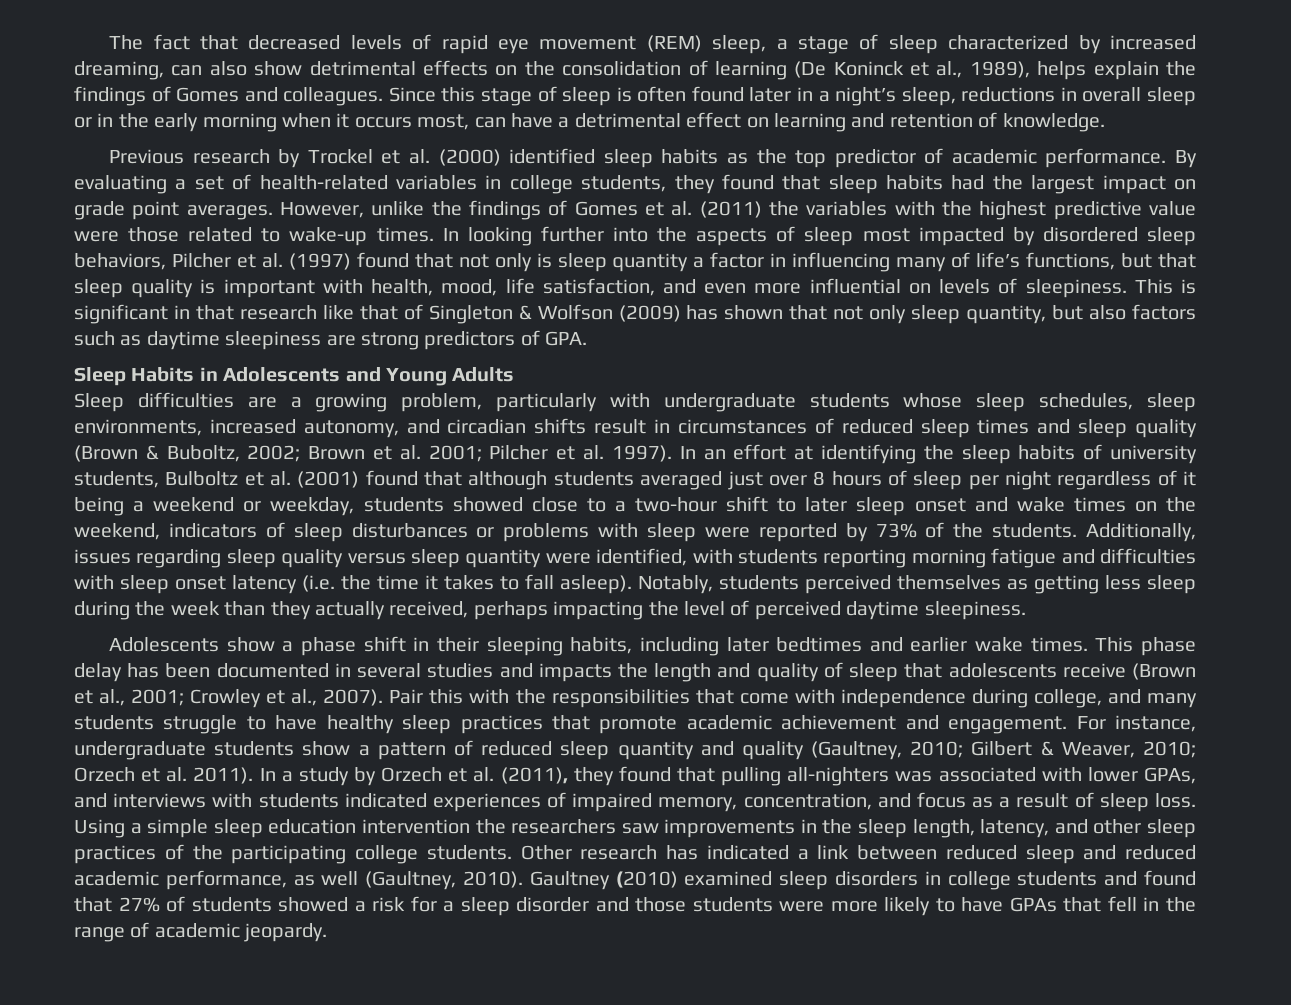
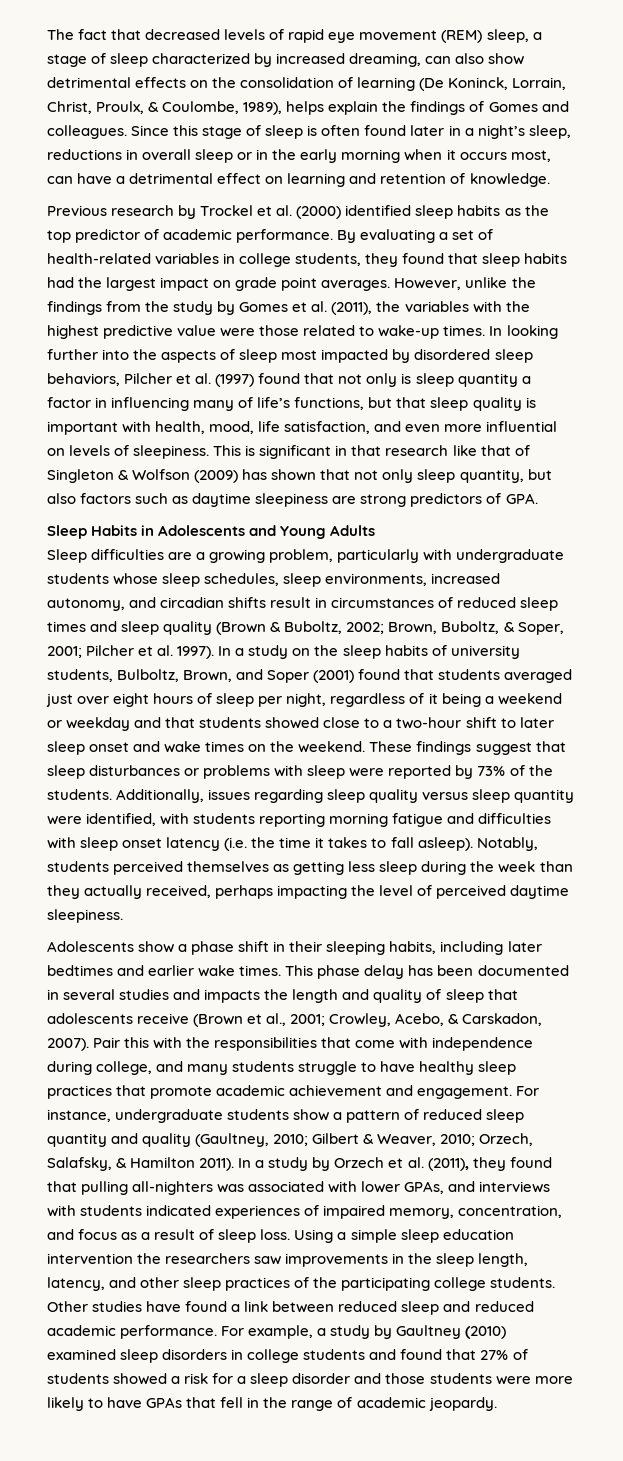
- The fact that decreased levels of rapid eye movement (REM) sleep, a stage of sleep characterized by increased dreaming, can also show detrimental effects on the consolidation of learning (De Koninck et al., 1989), helps explain the findings of Gomes and colleagues.
+ The fact that decreased levels of rapid eye movement (REM) sleep, a stage of sleep characterized by increased dreaming, can also show detrimental effects on the consolidation of learning (De Koninck, Lorrain, Christ, Proulx, & Coulombe, 1989), helps explain the findings of Gomes and colleagues.
- However, unlike the findings of Gomes et al. (2011) the variables with the highest predictive value were those related to wake-up times.
+ However, unlike the findings from the study by Gomes et al. (2011), the variables with the highest predictive value were those related to wake-up times.
- Sleep difficulties are a growing problem, particularly with undergraduate students whose sleep schedules, sleep environments, increased autonomy, and circadian shifts result in circumstances of reduced sleep times and sleep quality (Brown & Buboltz, 2002; Brown et al. 2001; Pilcher et al. 1997).
+ Sleep difficulties are a growing problem, particularly with undergraduate students whose sleep schedules, sleep environments, increased autonomy, and circadian shifts result in circumstances of reduced sleep times and sleep quality (Brown & Buboltz, 2002; Brown, Buboltz, & Soper, 2001; Pilcher et al. 1997).
- In an effort at identifying the sleep habits of university students, Bulboltz et al. (2001) found that although students averaged just over 8 hours of sleep per night regardless of it being a weekend or weekday, students showed close to a two-hour shift to later sleep onset and wake times on the weekend, indicators of sleep disturbances or problems with sleep were reported by 73% of the students.
+ In a study on the sleep habits of university students, Bulboltz, Brown, and Soper (2001) found that students averaged just over eight hours of sleep per night, regardless of it being a weekend or weekday and that students showed close to a two-hour shift to later sleep onset and wake times on the weekend. These findings suggest that sleep disturbances or problems with sleep were reported by 73% of the students.
- This phase delay has been documented in several studies and impacts the length and quality of sleep that adolescents receive (Brown et al., 2001; Crowley et al., 2007).
+ This phase delay has been documented in several studies and impacts the length and quality of sleep that adolescents receive (Brown et al., 2001; Crowley, Acebo, & Carskadon, 2007).
- For instance, undergraduate students show a pattern of reduced sleep quantity and quality (Gaultney, 2010; Gilbert & Weaver, 2010; Orzech et al. 2011).
+ For instance, undergraduate students show a pattern of reduced sleep quantity and quality (Gaultney, 2010; Gilbert & Weaver, 2010; Orzech, Salafsky, & Hamilton 2011).
- Other research has indicated a link between reduced sleep and reduced academic performance, as well (Gaultney, 2010). Gaultney (2010) examined sleep disorders in college students and found that 27% of students showed a risk for a sleep disorder and those students were more likely to have GPAs that fell in the range of academic jeopardy.
+ Other studies have found a link between reduced sleep and reduced academic performance. For example, a study by Gaultney (2010) examined sleep disorders in college students and found that 27% of students showed a risk for a sleep disorder and those students were more likely to have GPAs that fell in the range of academic jeopardy.

